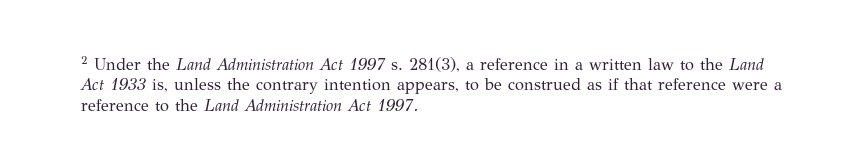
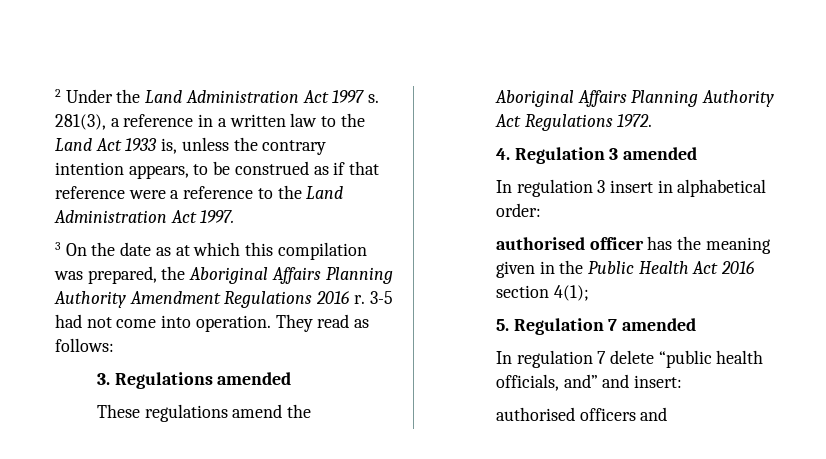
+ 3 On the date as at which this compilation was prepared, the Aboriginal Affairs Planning Authority Amendment Regulations 2016 r. 3-5 had not come into operation. They read as follows:
+ 3. Regulations amended
+ These regulations amend the Aboriginal Affairs Planning Authority Act Regulations 1972.
+ 4. Regulation 3 amended
+ In regulation 3 insert in alphabetical order:
+ authorised officer has the meaning given in the Public Health Act 2016 section 4(1);
+ 5. Regulation 7 amended
+ In regulation 7 delete “public health officials, and” and insert:
+ authorised officers and

